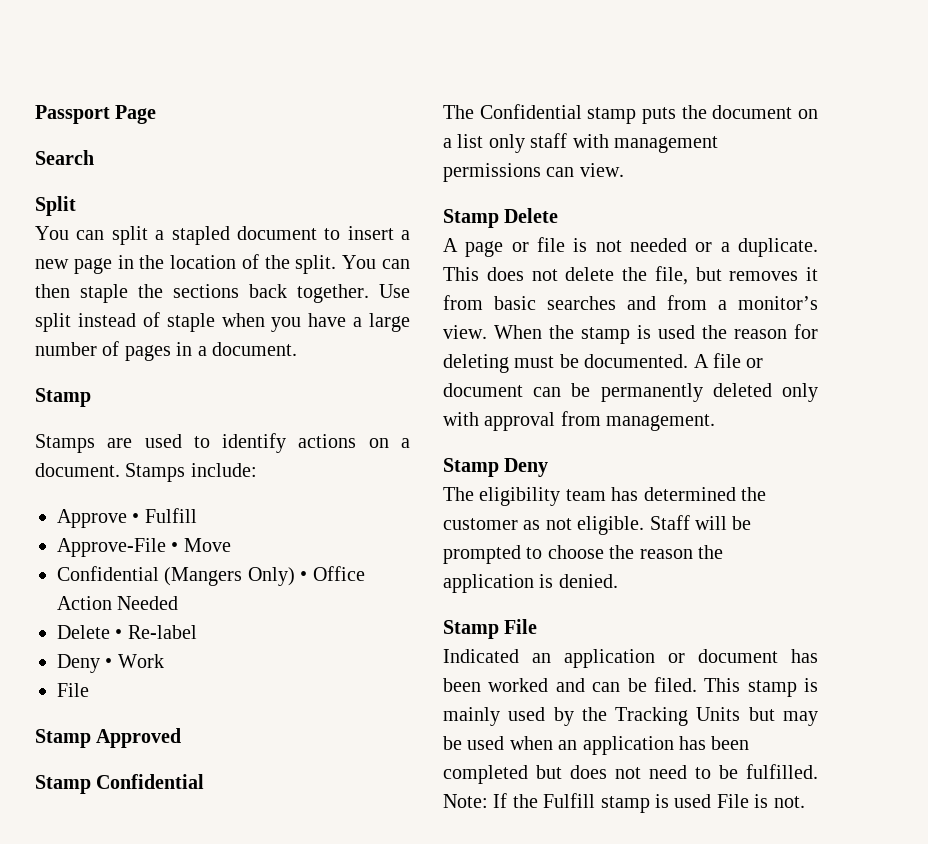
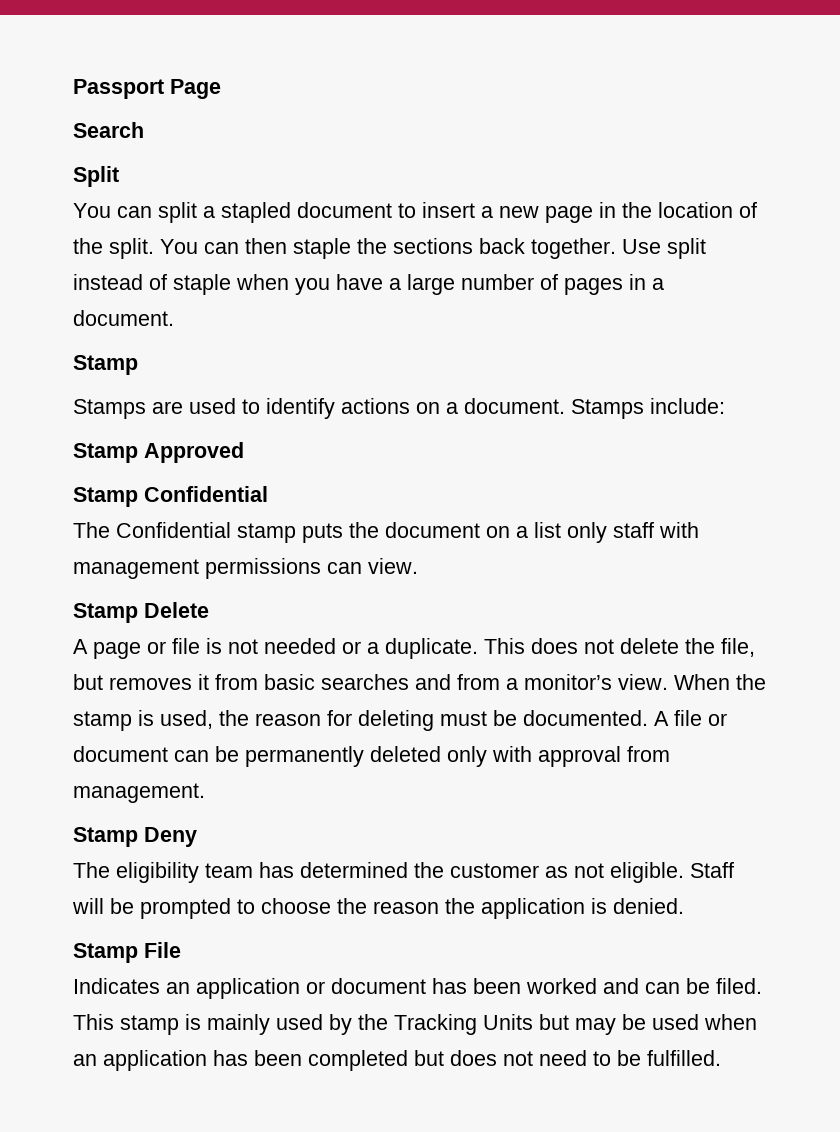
- Approve • Fulfill
- Approve-File • Move
- Confidential (Mangers Only) • Office Action Needed
- Delete • Re-label
- Deny • Work
- File
- When the stamp is used the reason for deleting must be documented.
+ When the stamp is used, the reason for deleting must be documented.
- Indicated an application or document has been worked and can be filed.
+ Indicates an application or document has been worked and can be filed.
- Note: If the Fulfill stamp is used File is not.

